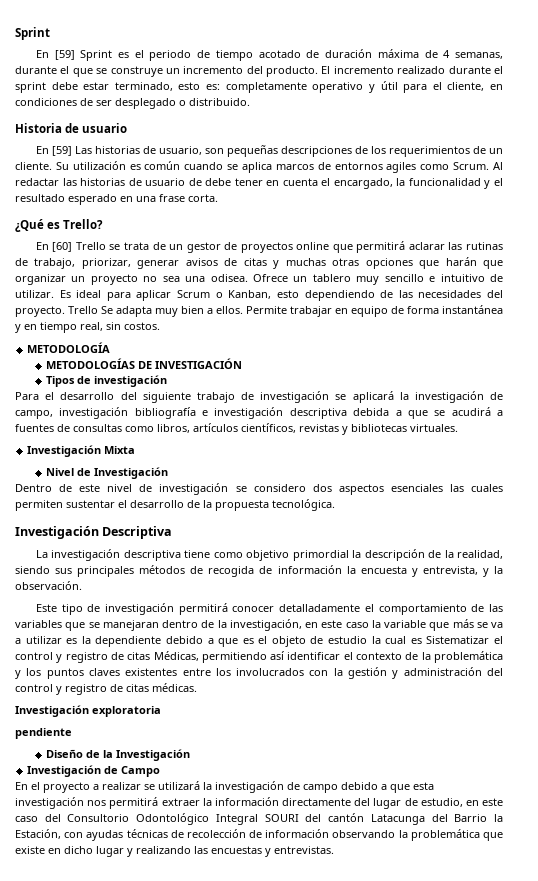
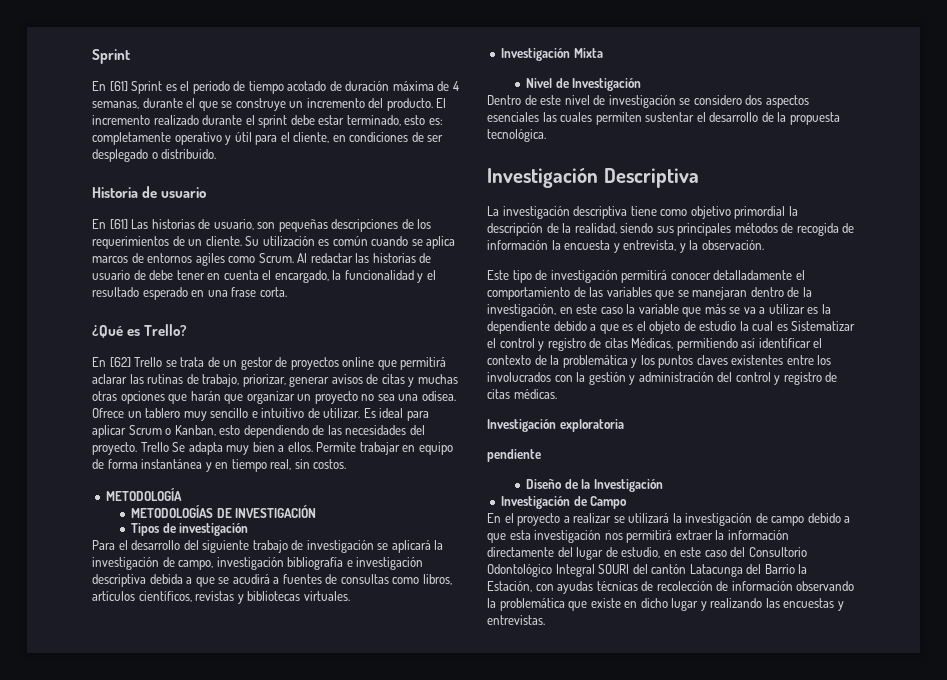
- En [59] Sprint es el periodo de tiempo acotado de duración máxima de 4 semanas, durante el que se construye un incremento del producto.
+ En [61] Sprint es el periodo de tiempo acotado de duración máxima de 4 semanas, durante el que se construye un incremento del producto.
- En [59] Las historias de usuario, son pequeñas descripciones de los requerimientos de un cliente.
+ En [61] Las historias de usuario, son pequeñas descripciones de los requerimientos de un cliente.
- En [60] Trello se trata de un gestor de proyectos online que permitirá aclarar las rutinas de trabajo, priorizar, generar avisos de citas y muchas otras opciones que harán que organizar un proyecto no sea una odisea.
+ En [62] Trello se trata de un gestor de proyectos online que permitirá aclarar las rutinas de trabajo, priorizar, generar avisos de citas y muchas otras opciones que harán que organizar un proyecto no sea una odisea.

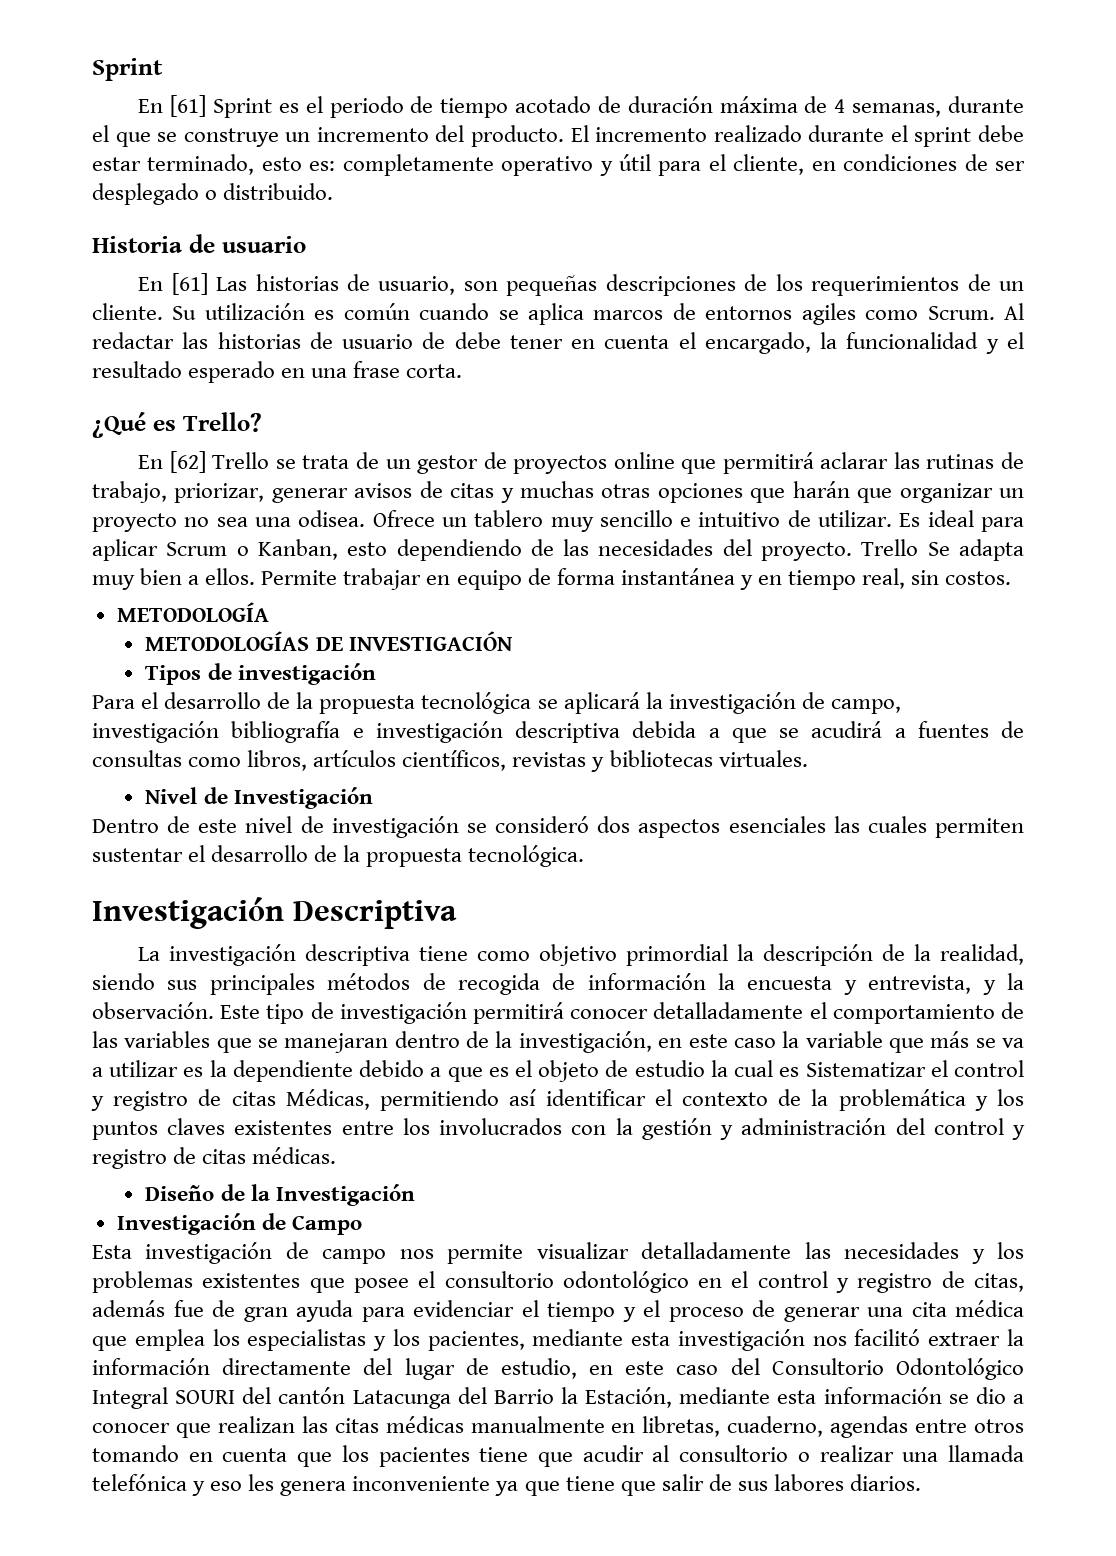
- Para el desarrollo del siguiente trabajo de investigación se aplicará la investigación de campo, investigación bibliografía e investigación descriptiva debida a que se acudirá a fuentes de consultas como libros, artículos científicos, revistas y bibliotecas virtuales.
+ Para el desarrollo de la propuesta tecnológica se aplicará la investigación de campo, investigación bibliografía e investigación descriptiva debida a que se acudirá a fuentes de consultas como libros, artículos científicos, revistas y bibliotecas virtuales.
- Investigación Mixta
- Dentro de este nivel de investigación se considero dos aspectos esenciales las cuales permiten sustentar el desarrollo de la propuesta tecnológica.
+ Dentro de este nivel de investigación se consideró dos aspectos esenciales las cuales permiten sustentar el desarrollo de la propuesta tecnológica.
- La investigación descriptiva tiene como objetivo primordial la descripción de la realidad, siendo sus principales métodos de recogida de información la encuesta y entrevista, y la observación.
- Este tipo de investigación permitirá conocer detalladamente el comportamiento de las variables que se manejaran dentro de la investigación, en este caso la variable que más se va a utilizar es la dependiente debido a que es el objeto de estudio la cual es Sistematizar el control y registro de citas Médicas, permitiendo así identificar el contexto de la problemática y los puntos claves existentes entre los involucrados con la gestión y administración del control y registro de citas médicas.
+ La investigación descriptiva tiene como objetivo primordial la descripción de la realidad, siendo sus principales métodos de recogida de información la encuesta y entrevista, y la observación. Este tipo de investigación permitirá conocer detalladamente el comportamiento de las variables que se manejaran dentro de la investigación, en este caso la variable que más se va a utilizar es la dependiente debido a que es el objeto de estudio la cual es Sistematizar el control y registro de citas Médicas, permitiendo así identificar el contexto de la problemática y los puntos claves existentes entre los involucrados con la gestión y administración del control y registro de citas médicas.
- Investigación exploratoria
- pendiente
- En el proyecto a realizar se utilizará la investigación de campo debido a que esta investigación nos permitirá extraer la información directamente del lugar de estudio, en este caso del Consultorio Odontológico Integral SOURI del cantón Latacunga del Barrio la Estación, con ayudas técnicas de recolección de información observando la problemática que existe en dicho lugar y realizando las encuestas y entrevistas.
+ Esta investigación de campo nos permite visualizar detalladamente las necesidades y los problemas existentes que posee el consultorio odontológico en el control y registro de citas, además fue de gran ayuda para evidenciar el tiempo y el proceso de generar una cita médica que emplea los especialistas y los pacientes, mediante esta investigación nos facilitó extraer la información directamente del lugar de estudio, en este caso del Consultorio Odontológico Integral SOURI del cantón Latacunga del Barrio la Estación, mediante esta información se dio a conocer que realizan las citas médicas manualmente en libretas, cuaderno, agendas entre otros tomando en cuenta que los pacientes tiene que acudir al consultorio o realizar una llamada telefónica y eso les genera inconveniente ya que tiene que salir de sus labores diarios.

